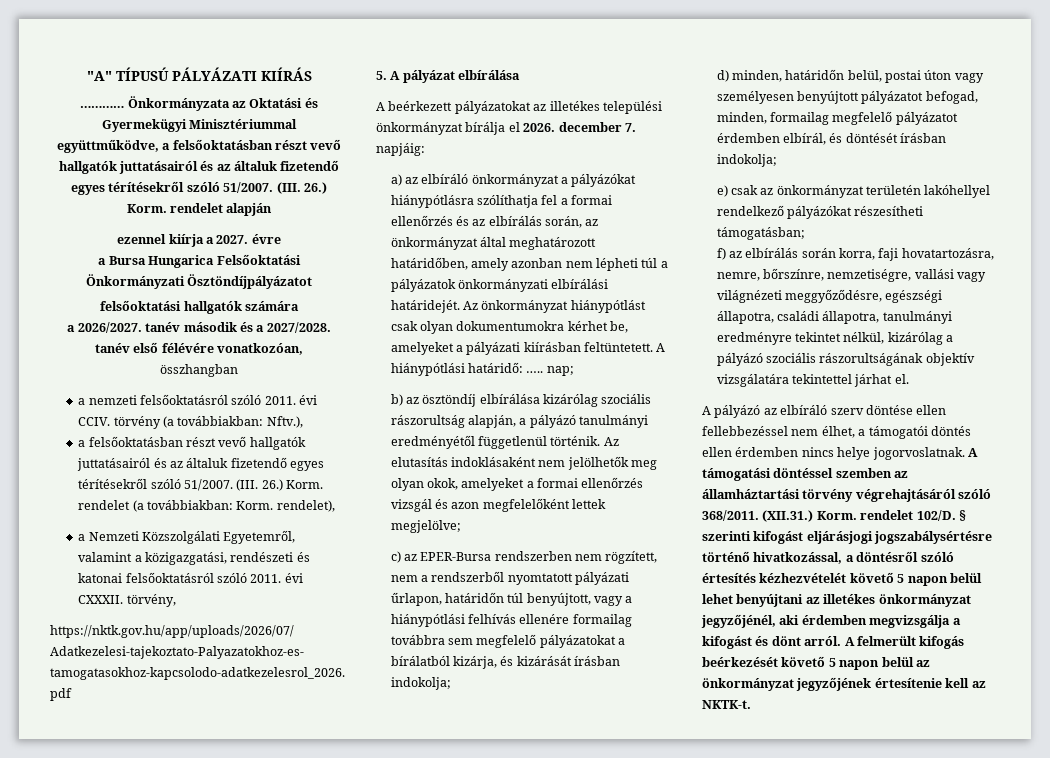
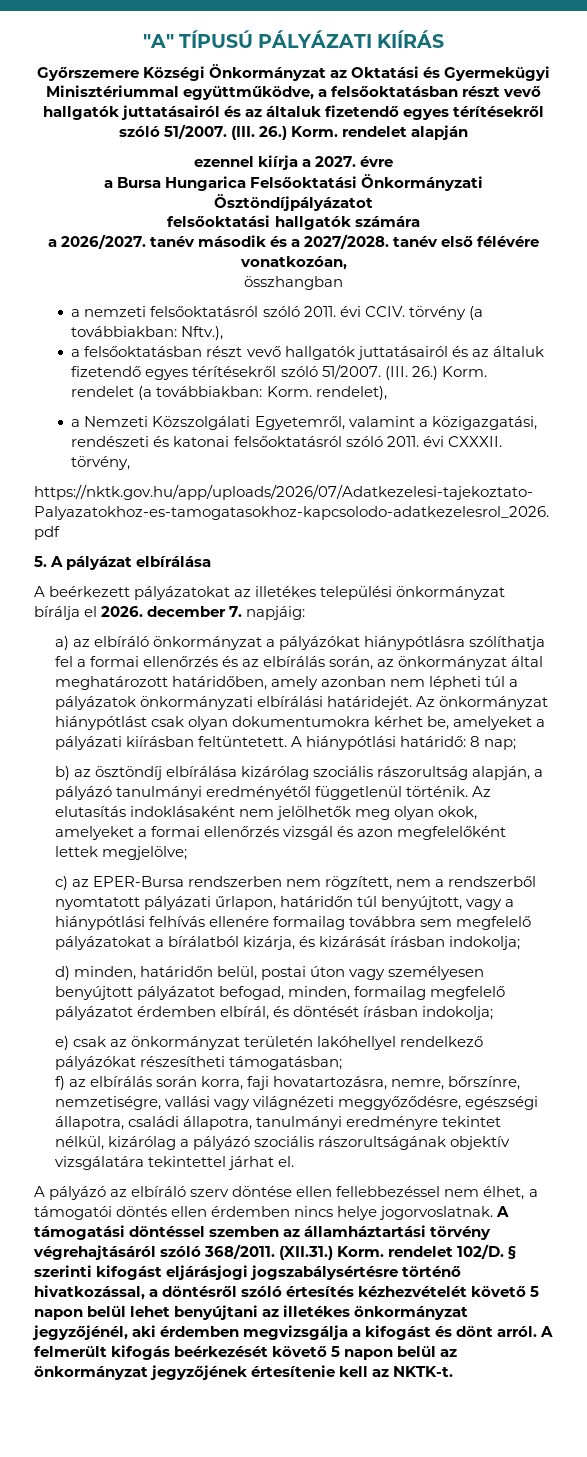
- ………… Önkormányzata az Oktatási és Gyermekügyi Minisztériummal együttműködve, a felsőoktatásban részt vevő hallgatók juttatásairól és az általuk fizetendő egyes térítésekről szóló 51/2007.
+ Győrszemere Községi Önkormányzat az Oktatási és Gyermekügyi Minisztériummal együttműködve, a felsőoktatásban részt vevő hallgatók juttatásairól és az általuk fizetendő egyes térítésekről szóló 51/2007.
- A hiánypótlási határidő: ….. nap;
+ A hiánypótlási határidő: 8 nap;

